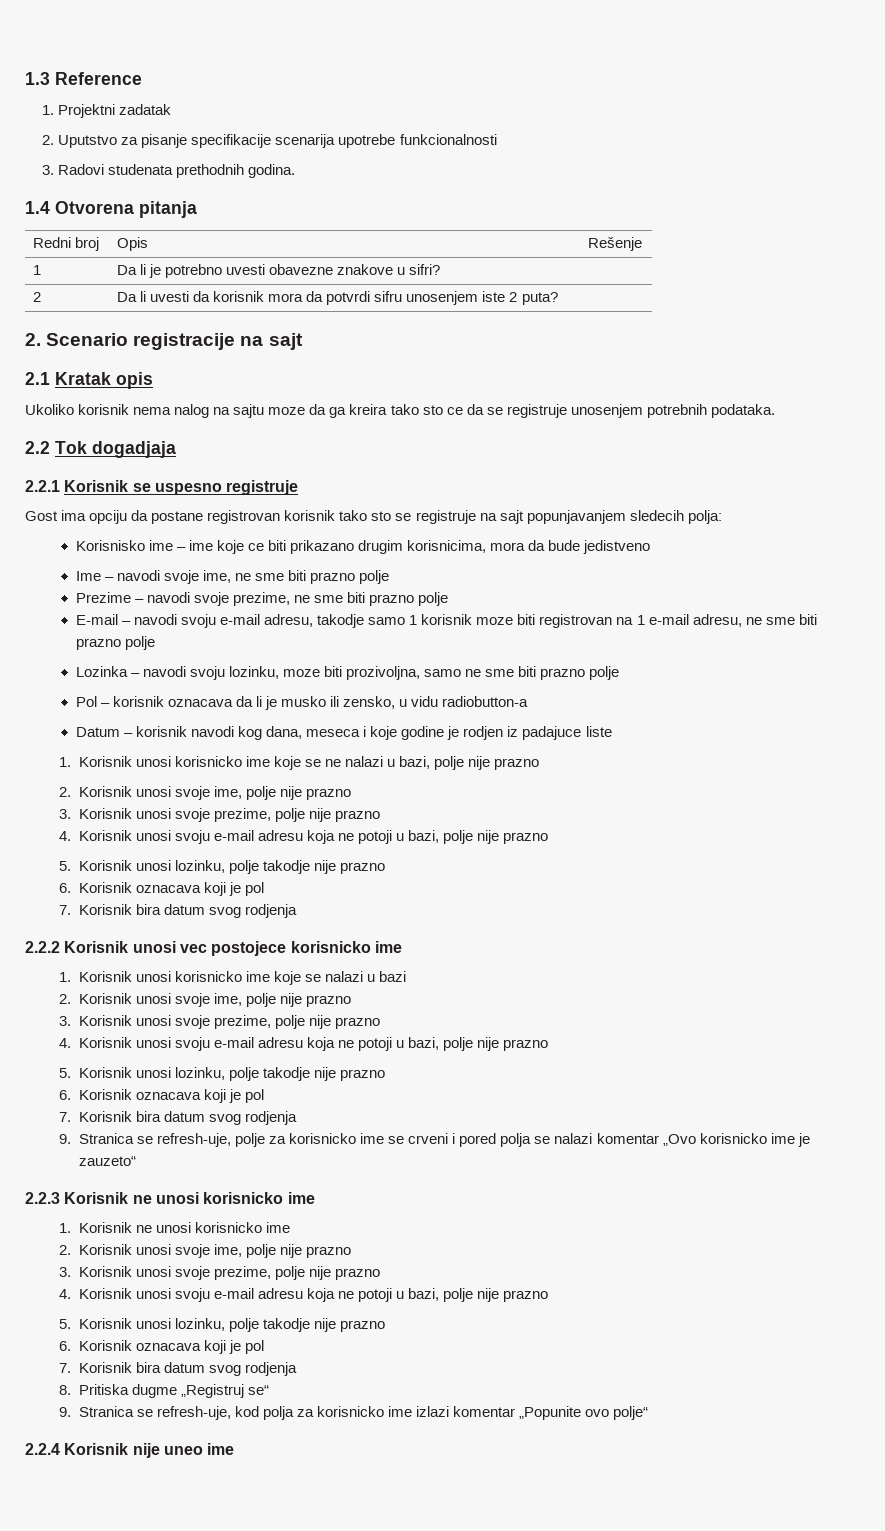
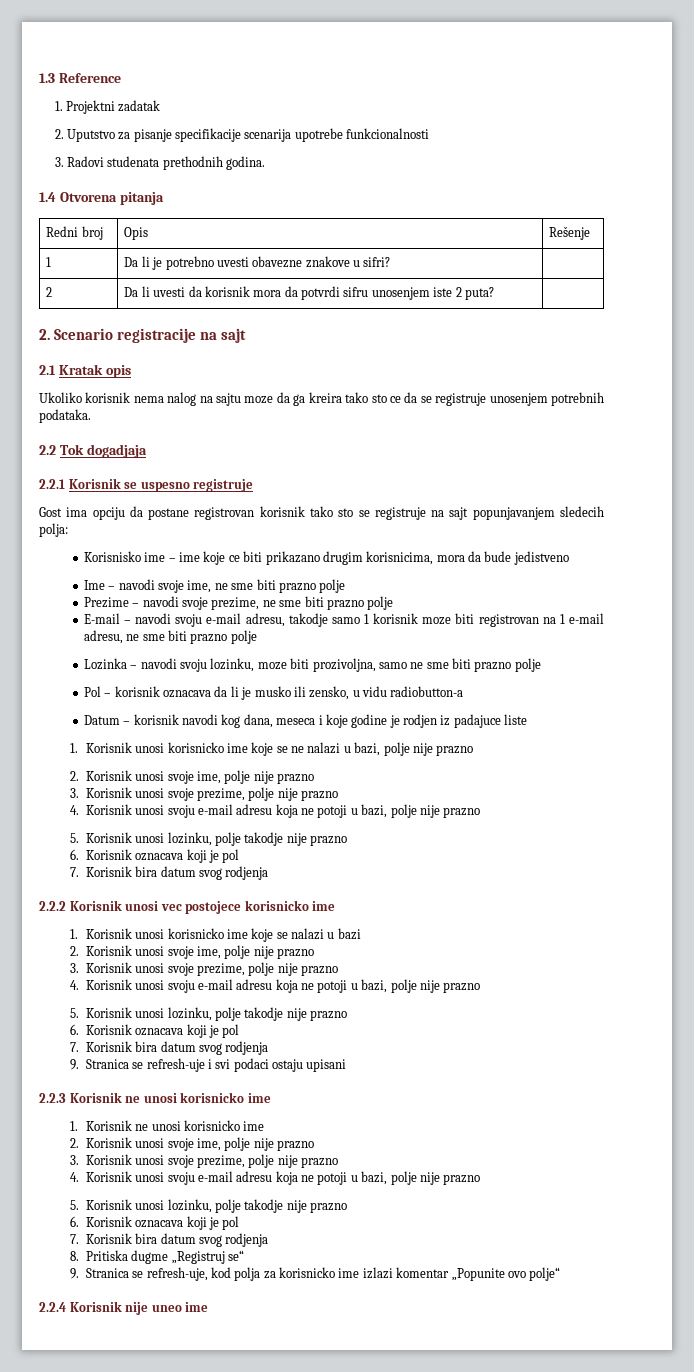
- 9. Stranica se refresh-uje, polje za korisnicko ime se crveni i pored polja se nalazi komentar „Ovo korisnicko ime je zauzeto“
+ 9. Stranica se refresh-uje i svi podaci ostaju upisani

